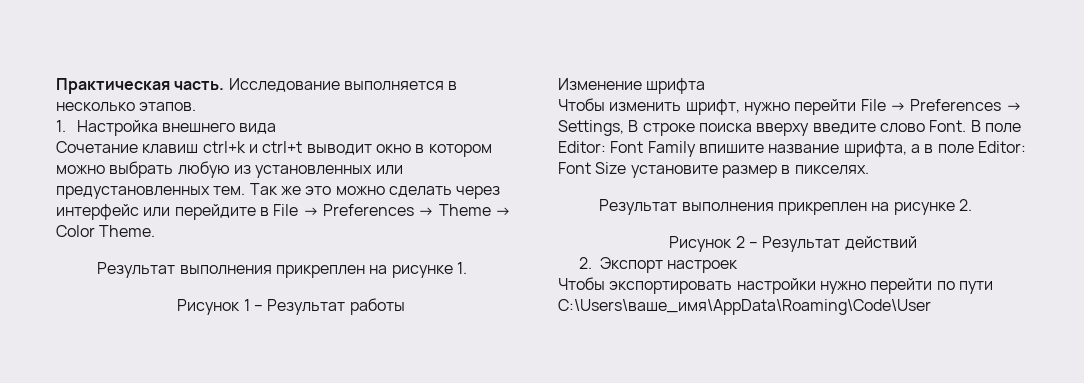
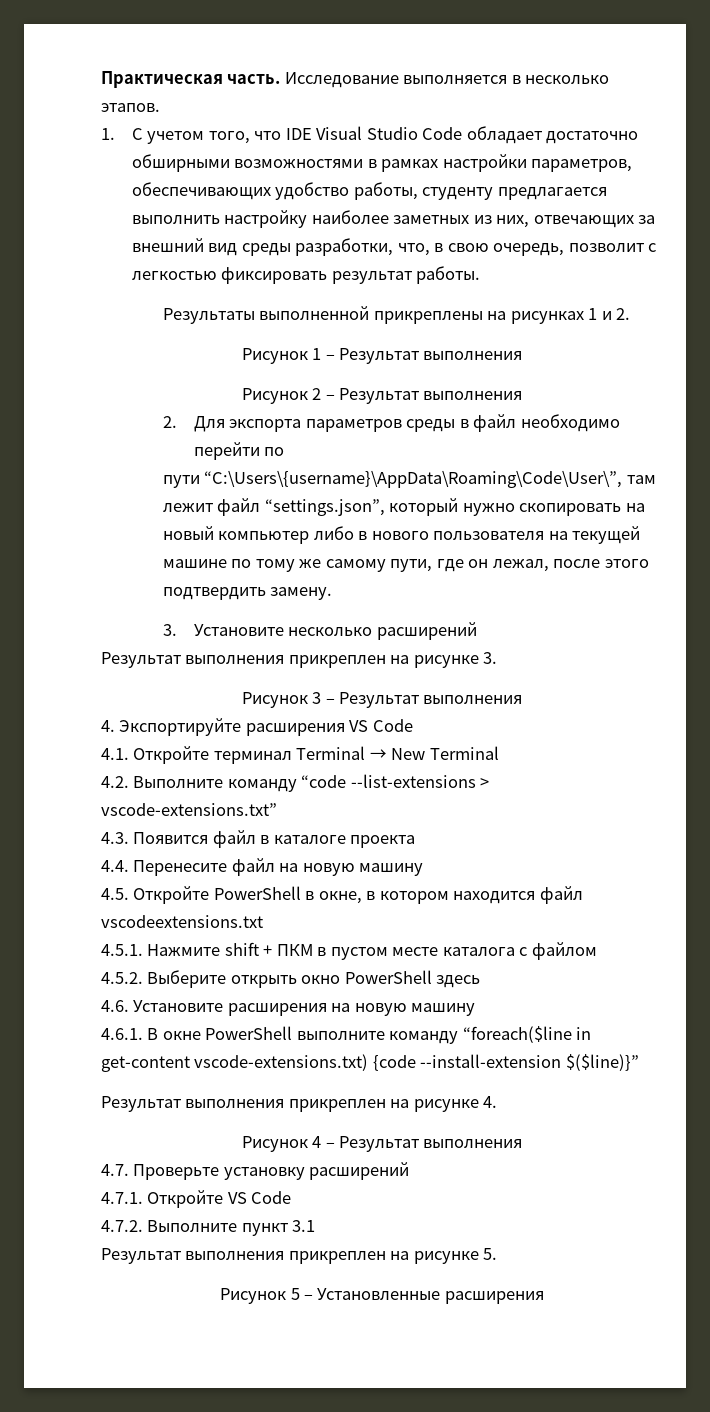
- 1. Настройка внешнего вида
- Сочетание клавиш ctrl+k и ctrl+t выводит окно в котором можно выбрать любую из установленных или предустановленных тем. Так же это можно сделать через интерфейс или перейдите в File → Preferences → Theme → Color Theme.
- Результат выполнения прикреплен на рисунке 1.
- Рисунок 1 – Результат работы
- Изменение шрифта
- Чтобы изменить шрифт, нужно перейти File → Preferences → Settings, В строке поиска вверху введите слово Font. В поле Editor: Font Family впишите название шрифта, а в поле Editor: Font Size установите размер в пикселях.
- Результат выполнения прикреплен на рисунке 2.
- Рисунок 2 – Результат действий
- 2. Экспорт настроек
- Чтобы экспортировать настройки нужно перейти по пути C:\Users\ваше_имя\AppData\Roaming\Code\User
+ 1. С учетом того, что IDE Visual Studio Code обладает достаточно обширными возможностями в рамках настройки параметров, обеспечивающих удобство работы, студенту предлагается выполнить настройку наиболее заметных из них, отвечающих за внешний вид среды разработки, что, в свою очередь, позволит с легкостью фиксировать результат работы.
+ Результаты выполненной прикреплены на рисунках 1 и 2.
+ Рисунок 1 – Результат выполнения
+ Рисунок 2 – Результат выполнения
+ 2. Для экспорта параметров среды в файл необходимо перейти по
+ пути “C:\Users\{username}\AppData\Roaming\Code\User\”, там лежит файл “settings.json”, который нужно скопировать на новый компьютер либо в нового пользователя на текущей машине по тому же самому пути, где он лежал, после этого подтвердить замену.
+ 3. Установите несколько расширений
+ Результат выполнения прикреплен на рисунке 3.
+ Рисунок 3 – Результат выполнения
+ 4. Экспортируйте расширения VS Code
+ 4.1. Откройте терминал Terminal → New Terminal
+ 4.2. Выполните команду “code --list-extensions > vscode-extensions.txt”
+ 4.3. Появится файл в каталоге проекта
+ 4.4. Перенесите файл на новую машину
+ 4.5. Откройте PowerShell в окне, в котором находится файл vscodeextensions.txt
+ 4.5.1. Нажмите shift + ПКМ в пустом месте каталога с файлом
+ 4.5.2. Выберите открыть окно PowerShell здесь
+ 4.6. Установите расширения на новую машину
+ 4.6.1. В окне PowerShell выполните команду “foreach($line in get-content vscode-extensions.txt) {code --install-extension $($line)}”
+ Результат выполнения прикреплен на рисунке 4.
+ Рисунок 4 – Результат выполнения
+ 4.7. Проверьте установку расширений
+ 4.7.1. Откройте VS Code
+ 4.7.2. Выполните пункт 3.1
+ Результат выполнения прикреплен на рисунке 5.
+ Рисунок 5 – Установленные расширения

